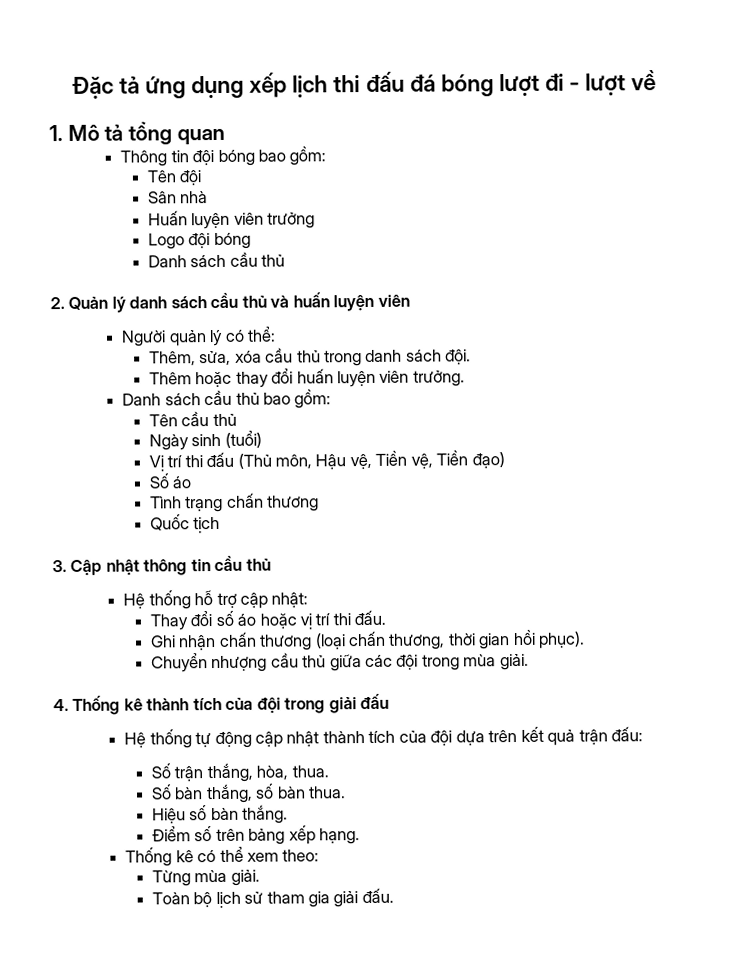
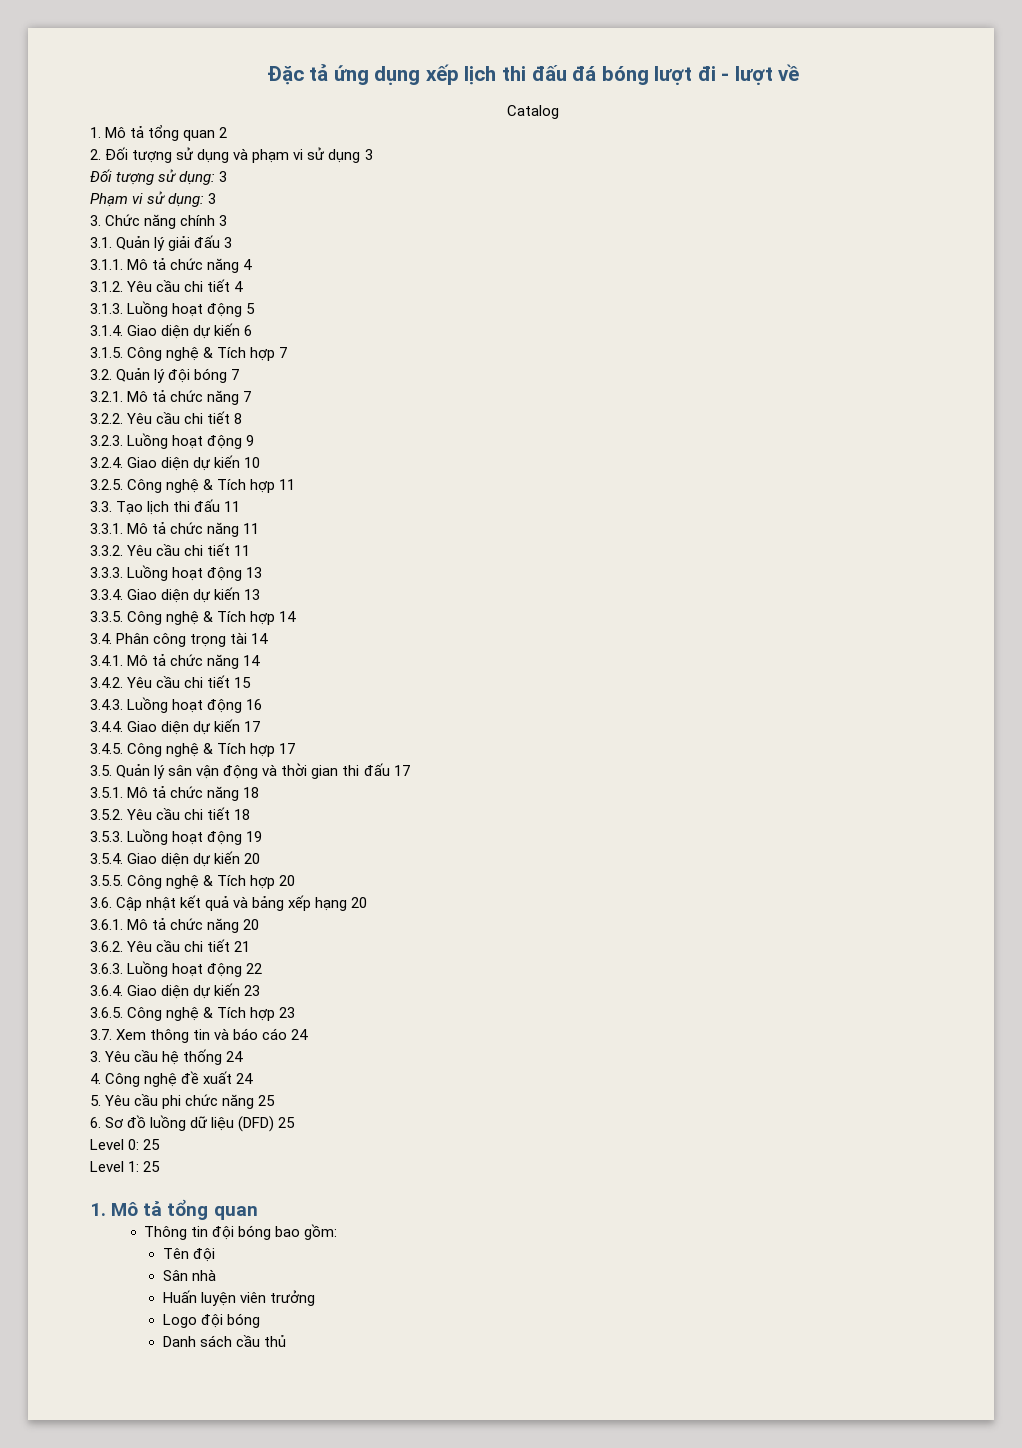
+ Catalog
+ 1. Mô tả tổng quan 2
+ 2. Đối tượng sử dụng và phạm vi sử dụng 3
+ Đối tượng sử dụng: 3
+ Phạm vi sử dụng: 3
+ 3. Chức năng chính 3
+ 3.1. Quản lý giải đấu 3
+ 3.1.1. Mô tả chức năng 4
+ 3.1.2. Yêu cầu chi tiết 4
+ 3.1.3. Luồng hoạt động 5
+ 3.1.4. Giao diện dự kiến 6
+ 3.1.5. Công nghệ & Tích hợp 7
+ 3.2. Quản lý đội bóng 7
+ 3.2.1. Mô tả chức năng 7
+ 3.2.2. Yêu cầu chi tiết 8
+ 3.2.3. Luồng hoạt động 9
+ 3.2.4. Giao diện dự kiến 10
+ 3.2.5. Công nghệ & Tích hợp 11
+ 3.3. Tạo lịch thi đấu 11
+ 3.3.1. Mô tả chức năng 11
+ 3.3.2. Yêu cầu chi tiết 11
+ 3.3.3. Luồng hoạt động 13
+ 3.3.4. Giao diện dự kiến 13
+ 3.3.5. Công nghệ & Tích hợp 14
+ 3.4. Phân công trọng tài 14
+ 3.4.1. Mô tả chức năng 14
+ 3.4.2. Yêu cầu chi tiết 15
+ 3.4.3. Luồng hoạt động 16
+ 3.4.4. Giao diện dự kiến 17
+ 3.4.5. Công nghệ & Tích hợp 17
+ 3.5. Quản lý sân vận động và thời gian thi đấu 17
+ 3.5.1. Mô tả chức năng 18
+ 3.5.2. Yêu cầu chi tiết 18
+ 3.5.3. Luồng hoạt động 19
+ 3.5.4. Giao diện dự kiến 20
+ 3.5.5. Công nghệ & Tích hợp 20
+ 3.6. Cập nhật kết quả và bảng xếp hạng 20
+ 3.6.1. Mô tả chức năng 20
+ 3.6.2. Yêu cầu chi tiết 21
+ 3.6.3. Luồng hoạt động 22
+ 3.6.4. Giao diện dự kiến 23
+ 3.6.5. Công nghệ & Tích hợp 23
+ 3.7. Xem thông tin và báo cáo 24
+ 3. Yêu cầu hệ thống 24
+ 4. Công nghệ đề xuất 24
+ 5. Yêu cầu phi chức năng 25
+ 6. Sơ đồ luồng dữ liệu (DFD) 25
+ Level 0: 25
+ Level 1: 25
- 2. Quản lý danh sách cầu thủ và huấn luyện viên
- Người quản lý có thể:
- Thêm, sửa, xóa cầu thủ trong danh sách đội.
- Thêm hoặc thay đổi huấn luyện viên trưởng.
- Danh sách cầu thủ bao gồm:
- Tên cầu thủ
- Ngày sinh (tuổi)
- Vị trí thi đấu (Thủ môn, Hậu vệ, Tiền vệ, Tiền đạo)
- Số áo
- Tình trạng chấn thương
- Quốc tịch
- 3. Cập nhật thông tin cầu thủ
- Hệ thống hỗ trợ cập nhật:
- Thay đổi số áo hoặc vị trí thi đấu.
- Ghi nhận chấn thương (loại chấn thương, thời gian hồi phục).
- Chuyển nhượng cầu thủ giữa các đội trong mùa giải.
- 4. Thống kê thành tích của đội trong giải đấu
- Hệ thống tự động cập nhật thành tích của đội dựa trên kết quả trận đấu:
- Số trận thắng, hòa, thua.
- Số bàn thắng, số bàn thua.
- Hiệu số bàn thắng.
- Điểm số trên bảng xếp hạng.
- Thống kê có thể xem theo:
- Từng mùa giải.
- Toàn bộ lịch sử tham gia giải đấu.

